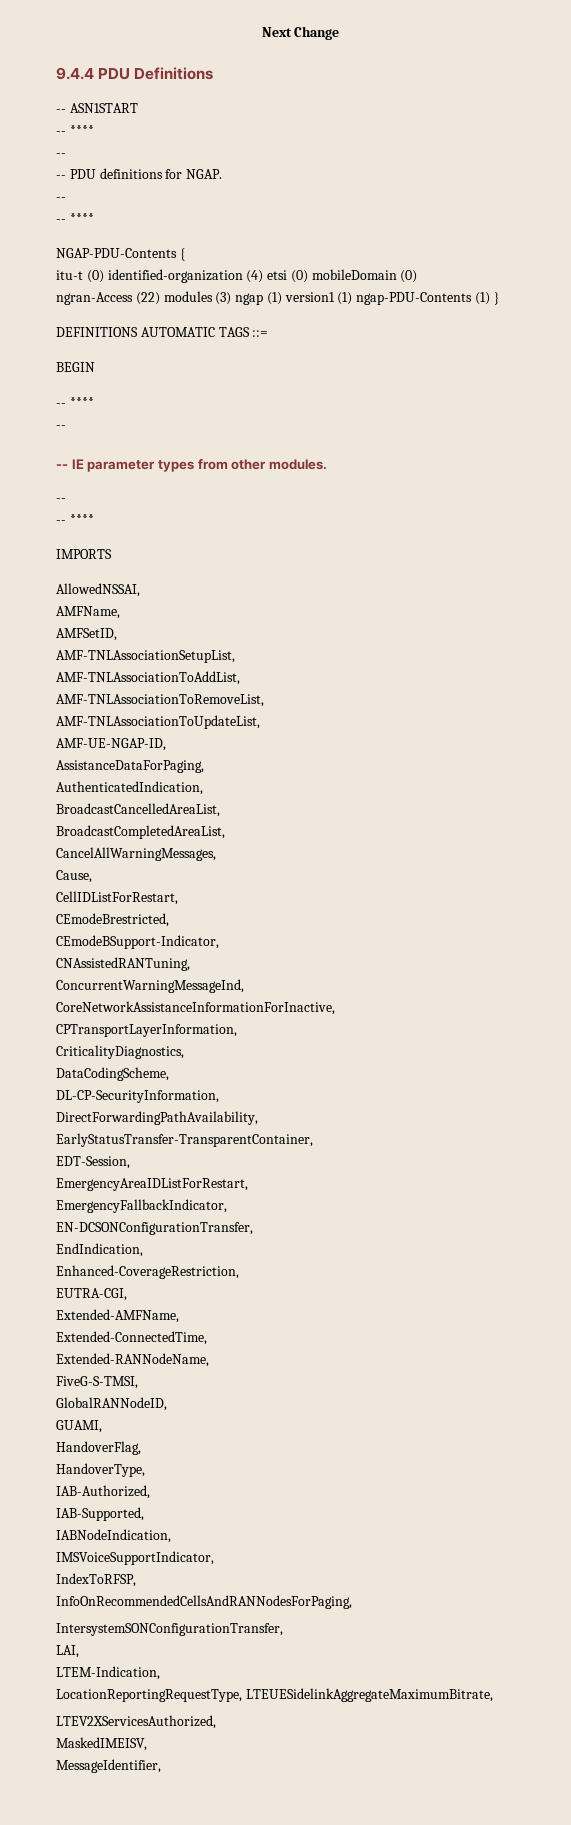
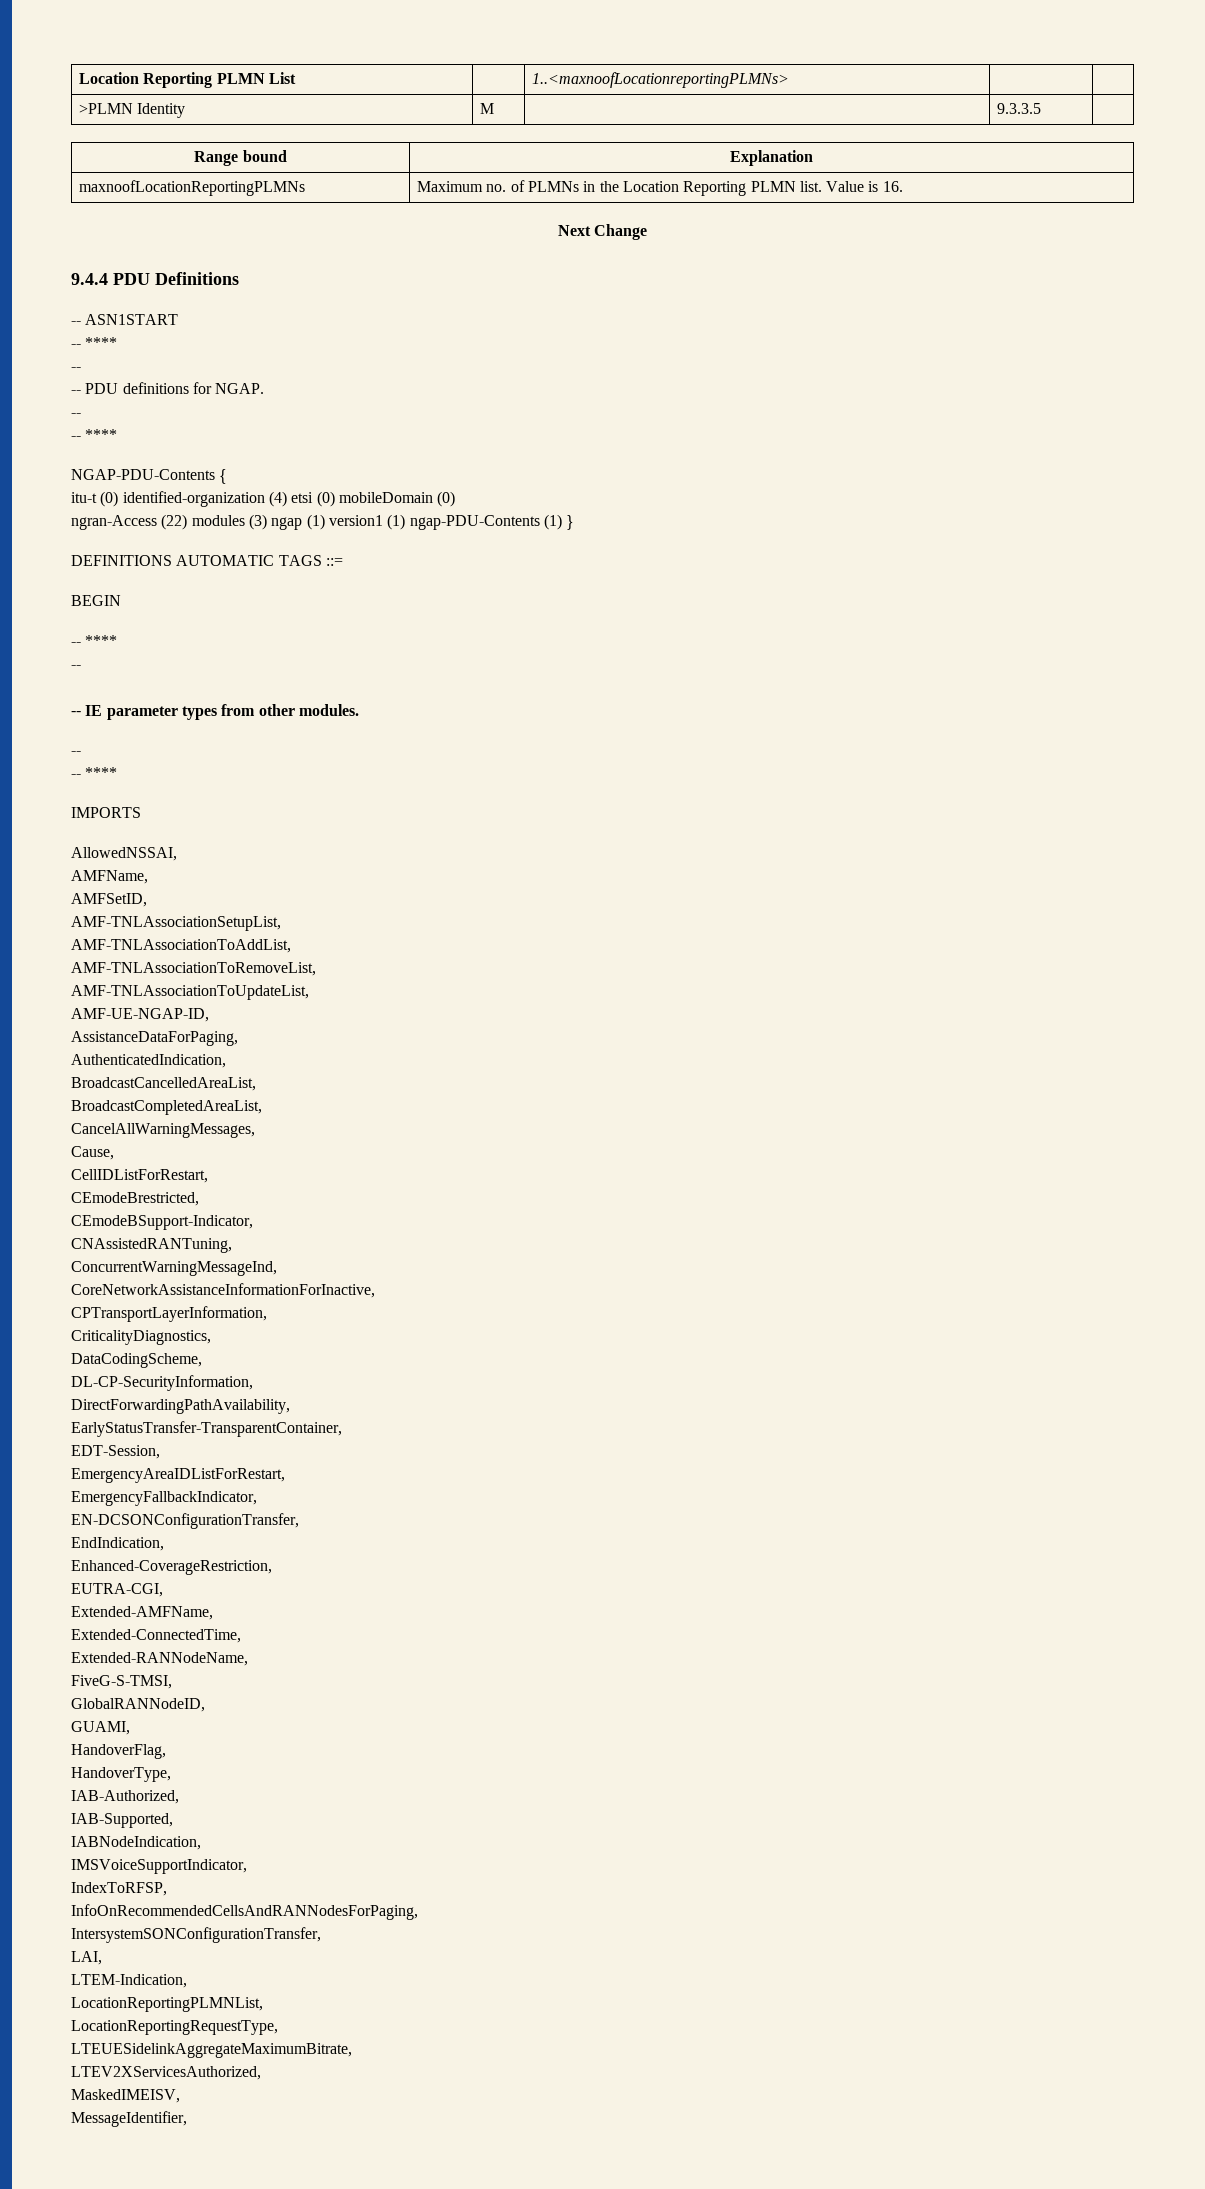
+ Location Reporting PLMN List | | 1..<maxnoofLocationreportingPLMNs> | |
+ >PLMN Identity | M | | 9.3.3.5 |
+ Range bound | Explanation
+ maxnoofLocationReportingPLMNs | Maximum no. of PLMNs in the Location Reporting PLMN list. Value is 16.
+ LocationReportingPLMNList,
- LocationReportingRequestType, LTEUESidelinkAggregateMaximumBitrate,
+ LocationReportingRequestType,
+ LTEUESidelinkAggregateMaximumBitrate,

